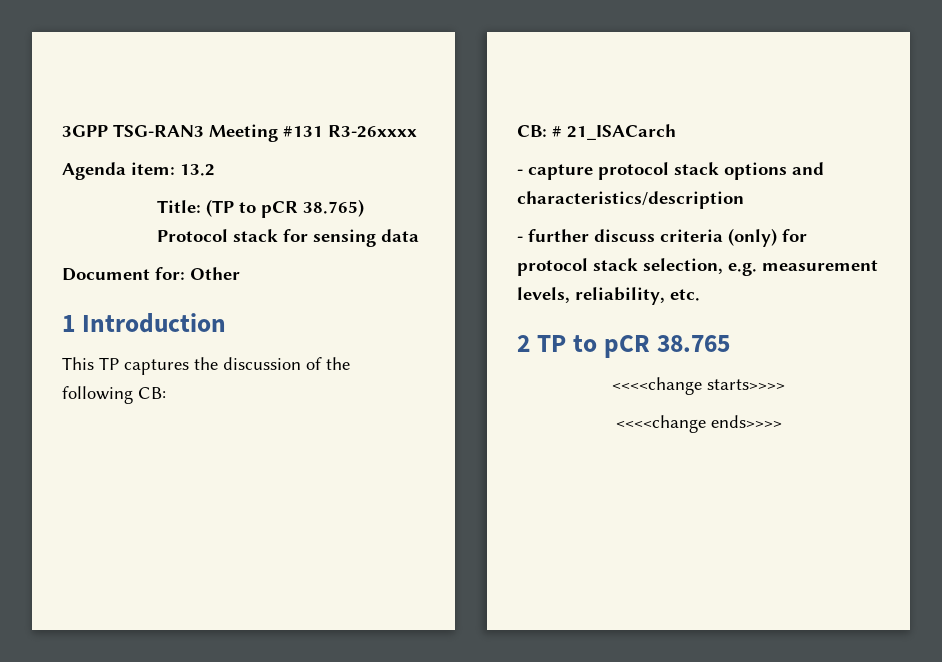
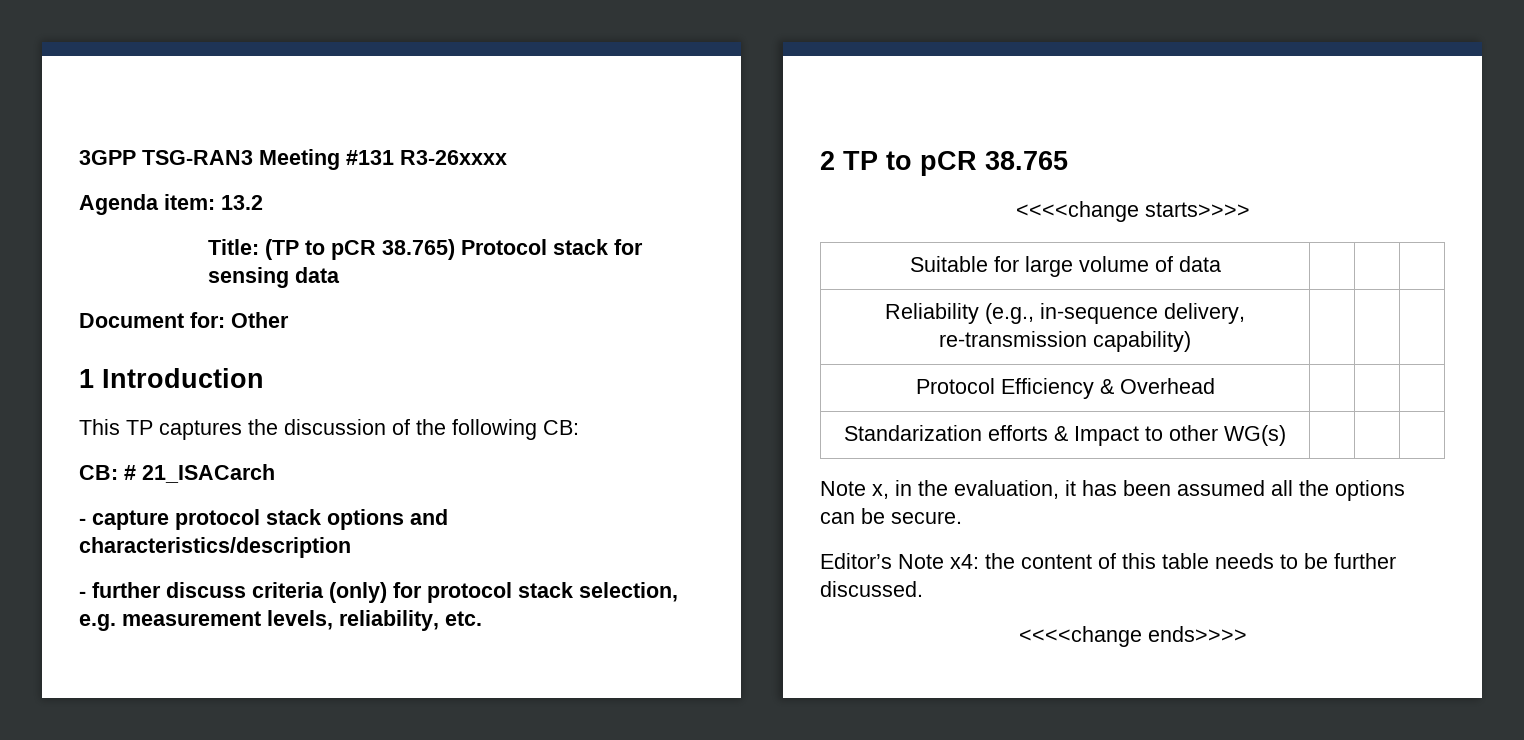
+ Suitable for large volume of data | | |
+ Reliability (e.g., in-sequence delivery, re-transmission capability) | | |
+ Protocol Efficiency & Overhead | | |
+ Standarization efforts & Impact to other WG(s) | | |
+ Note x, in the evaluation, it has been assumed all the options can be secure.
+ Editor’s Note x4: the content of this table needs to be further discussed.

